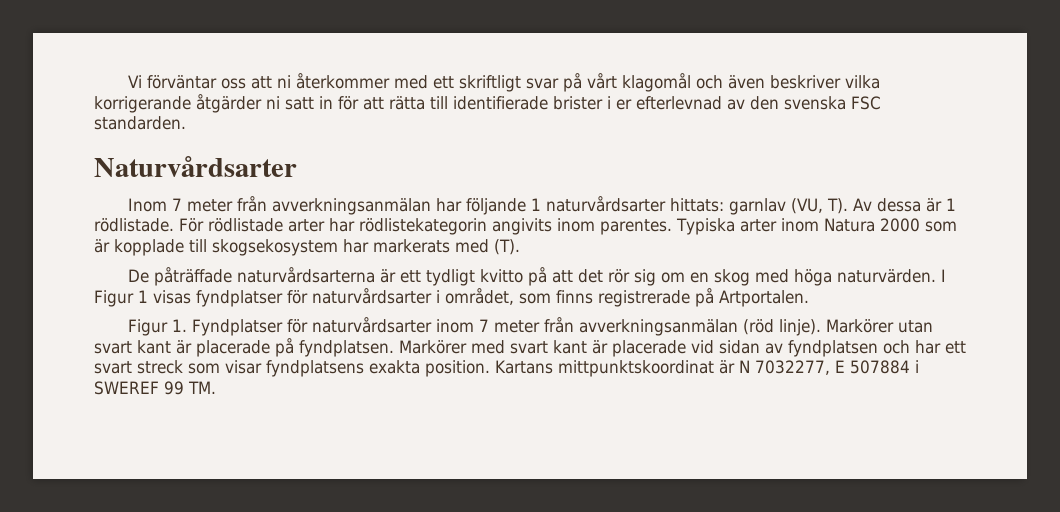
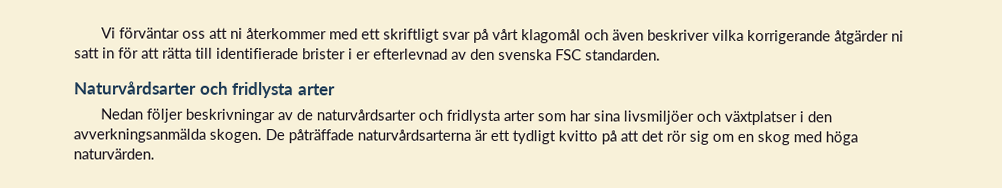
- Naturvårdsarter
- Inom 7 meter från avverkningsanmälan har följande 1 naturvårdsarter hittats: garnlav (VU, T). Av dessa är 1 rödlistade. För rödlistade arter har rödlistekategorin angivits inom parentes. Typiska arter inom Natura 2000 som är kopplade till skogsekosystem har markerats med (T).
- De påträffade naturvårdsarterna är ett tydligt kvitto på att det rör sig om en skog med höga naturvärden. I Figur 1 visas fyndplatser för naturvårdsarter i området, som finns registrerade på Artportalen.
- Figur 1. Fyndplatser för naturvårdsarter inom 7 meter från avverkningsanmälan (röd linje). Markörer utan svart kant är placerade på fyndplatsen. Markörer med svart kant är placerade vid sidan av fyndplatsen och har ett svart streck som visar fyndplatsens exakta position. Kartans mittpunktskoordinat är N 7032277, E 507884 i SWEREF 99 TM.
+ Naturvårdsarter och fridlysta arter
+ Nedan följer beskrivningar av de naturvårdsarter och fridlysta arter som har sina livsmiljöer och växtplatser i den avverkningsanmälda skogen. De påträffade naturvårdsarterna är ett tydligt kvitto på att det rör sig om en skog med höga naturvärden.

